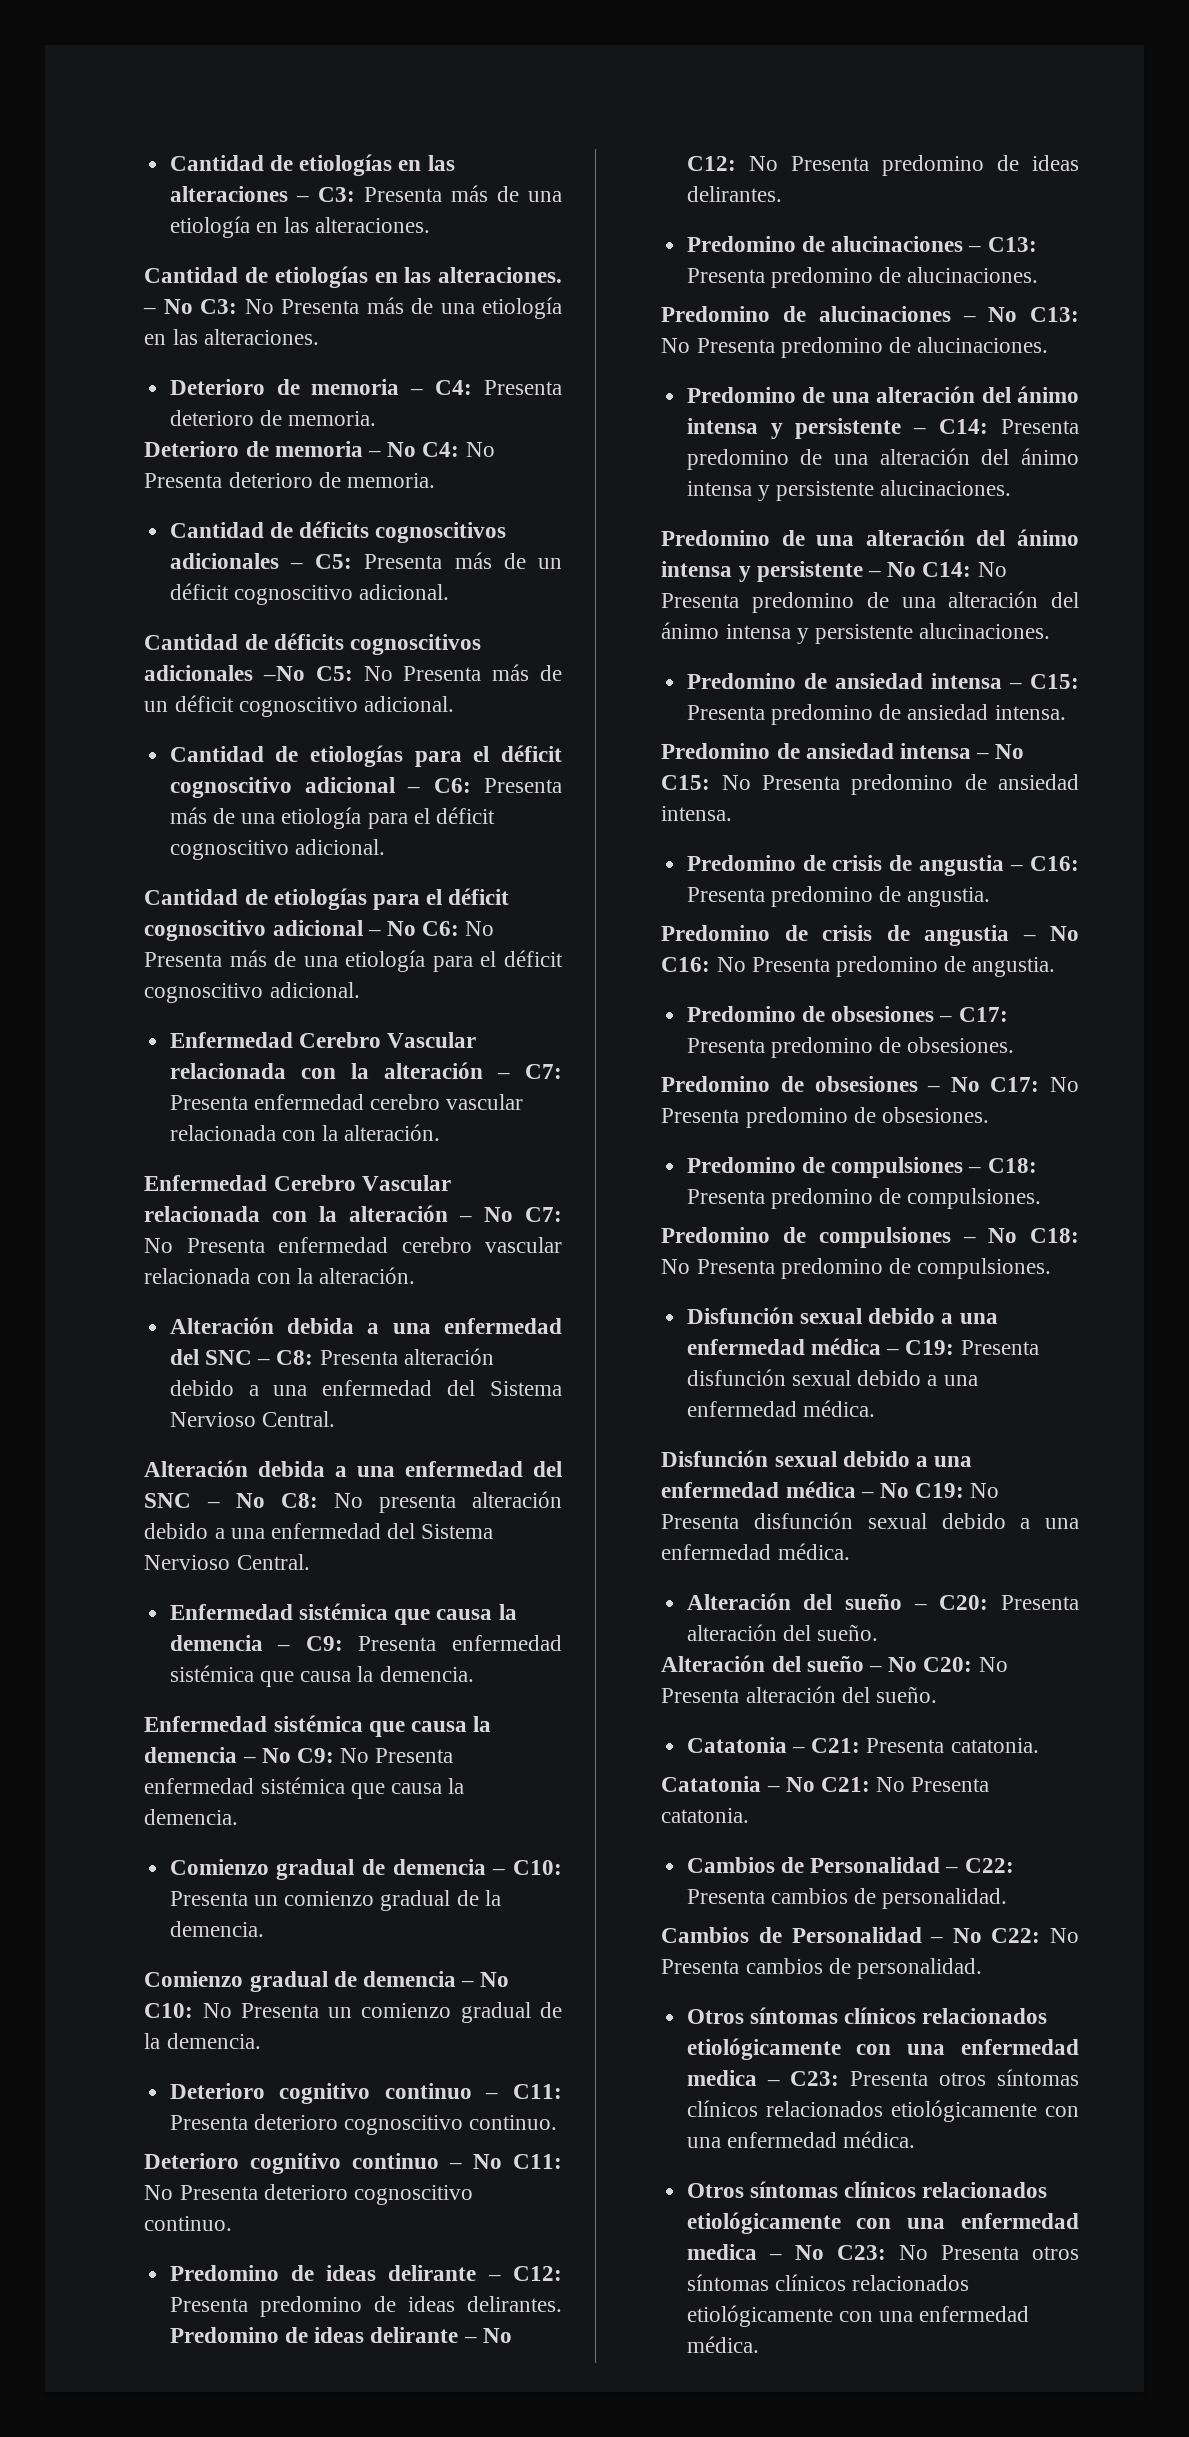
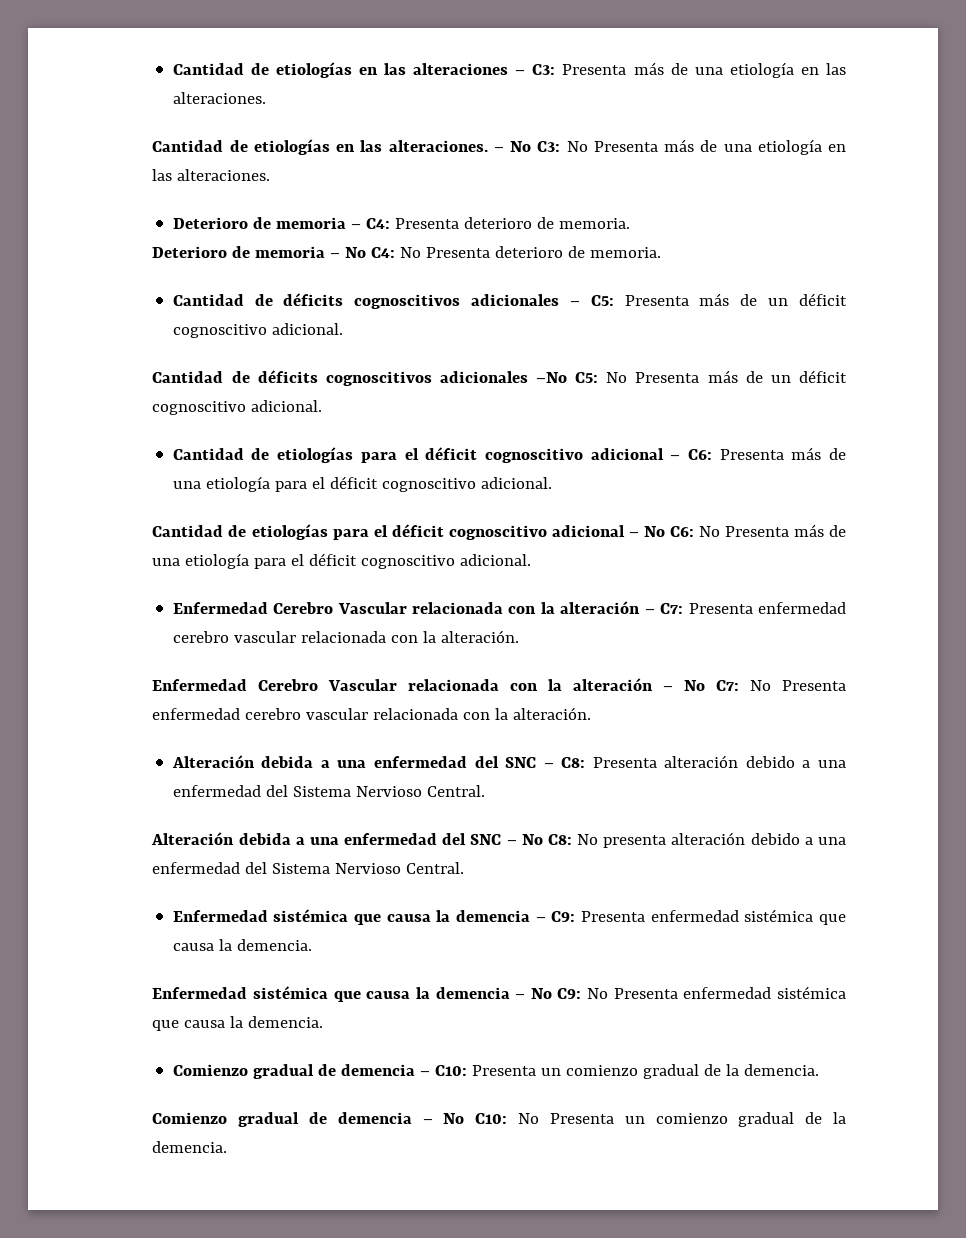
- Deterioro cognitivo continuo – C11: Presenta deterioro cognoscitivo continuo.
- Deterioro cognitivo continuo – No C11: No Presenta deterioro cognoscitivo continuo.
- Predomino de ideas delirante – C12: Presenta predomino de ideas delirantes. Predomino de ideas delirante – No C12: No Presenta predomino de ideas delirantes.
- Predomino de alucinaciones – C13: Presenta predomino de alucinaciones.
- Predomino de alucinaciones – No C13: No Presenta predomino de alucinaciones.
- Predomino de una alteración del ánimo intensa y persistente – C14: Presenta predomino de una alteración del ánimo intensa y persistente alucinaciones.
- Predomino de una alteración del ánimo intensa y persistente – No C14: No Presenta predomino de una alteración del ánimo intensa y persistente alucinaciones.
- Predomino de ansiedad intensa – C15: Presenta predomino de ansiedad intensa.
- Predomino de ansiedad intensa – No C15: No Presenta predomino de ansiedad intensa.
- Predomino de crisis de angustia – C16: Presenta predomino de angustia.
- Predomino de crisis de angustia – No C16: No Presenta predomino de angustia.
- Predomino de obsesiones – C17: Presenta predomino de obsesiones.
- Predomino de obsesiones – No C17: No Presenta predomino de obsesiones.
- Predomino de compulsiones – C18: Presenta predomino de compulsiones.
- Predomino de compulsiones – No C18: No Presenta predomino de compulsiones.
- Disfunción sexual debido a una enfermedad médica – C19: Presenta disfunción sexual debido a una enfermedad médica.
- Disfunción sexual debido a una enfermedad médica – No C19: No Presenta disfunción sexual debido a una enfermedad médica.
- Alteración del sueño – C20: Presenta alteración del sueño.
- Alteración del sueño – No C20: No Presenta alteración del sueño.
- Catatonia – C21: Presenta catatonia.
- Catatonia – No C21: No Presenta catatonia.
- Cambios de Personalidad – C22: Presenta cambios de personalidad.
- Cambios de Personalidad – No C22: No Presenta cambios de personalidad.
- Otros síntomas clínicos relacionados etiológicamente con una enfermedad medica – C23: Presenta otros síntomas clínicos relacionados etiológicamente con una enfermedad médica.
- Otros síntomas clínicos relacionados etiológicamente con una enfermedad medica – No C23: No Presenta otros síntomas clínicos relacionados etiológicamente con una enfermedad médica.

